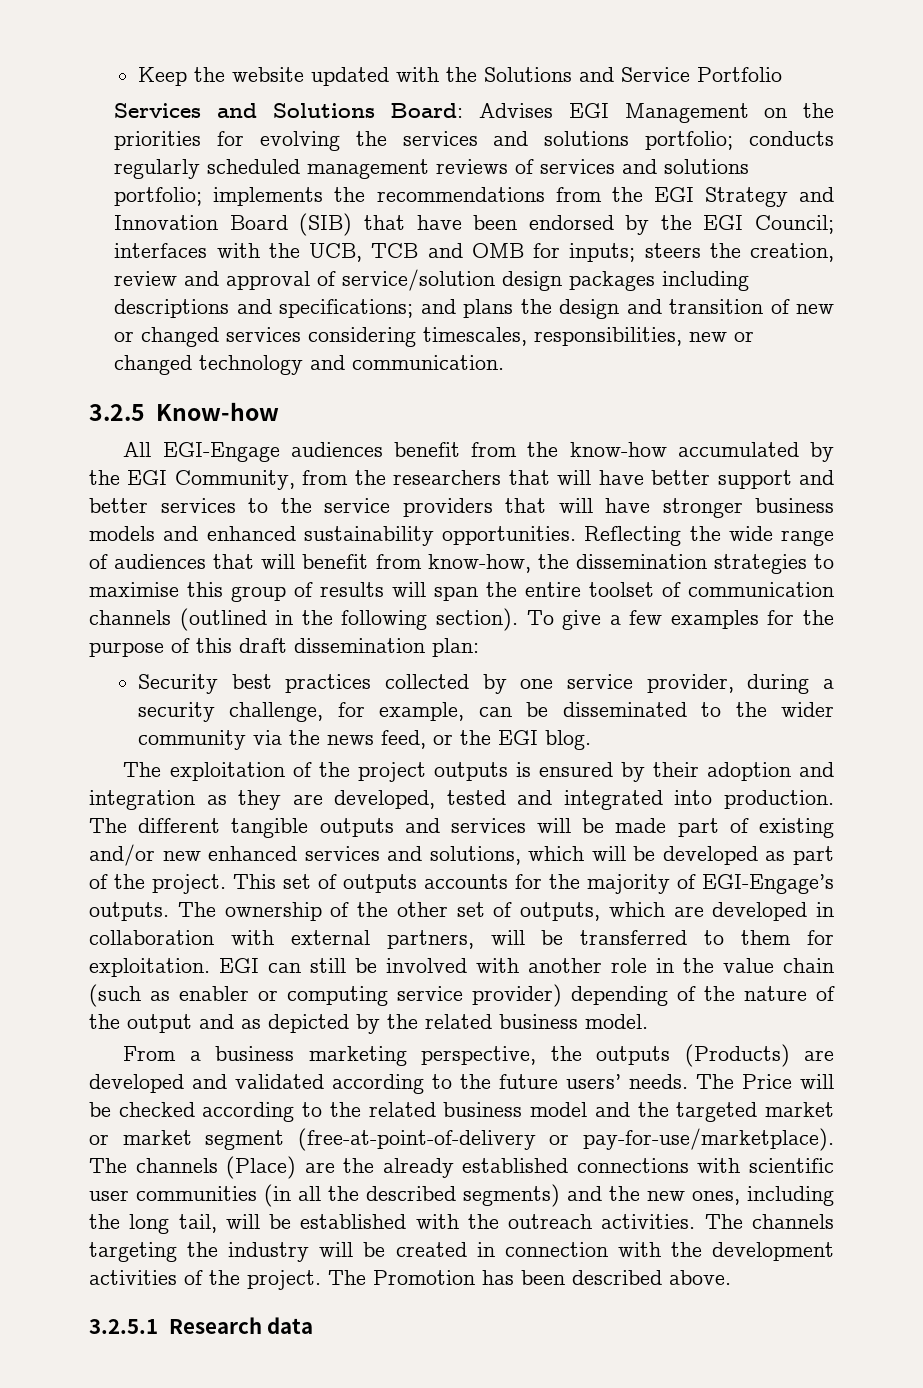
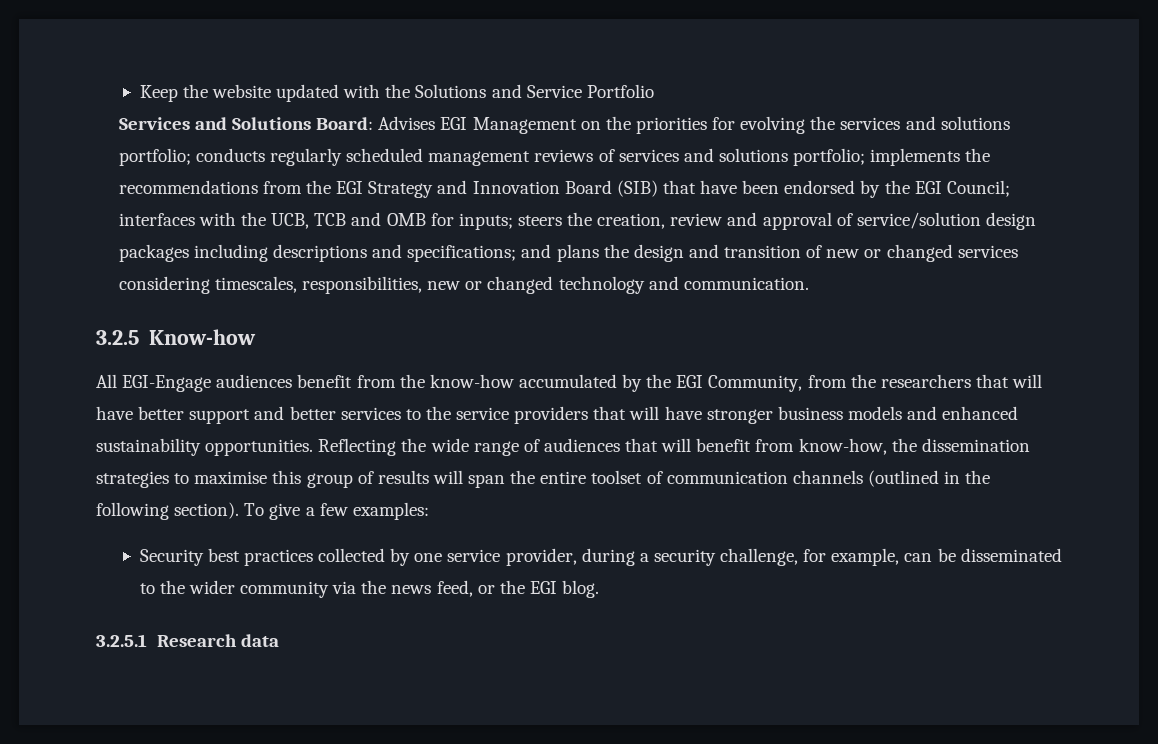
- To give a few examples for the purpose of this draft dissemination plan:
+ To give a few examples:
- The exploitation of the project outputs is ensured by their adoption and integration as they are developed, tested and integrated into production. The different tangible outputs and services will be made part of existing and/or new enhanced services and solutions, which will be developed as part of the project. This set of outputs accounts for the majority of EGI-Engage’s outputs. The ownership of the other set of outputs, which are developed in collaboration with external partners, will be transferred to them for exploitation. EGI can still be involved with another role in the value chain (such as enabler or computing service provider) depending of the nature of the output and as depicted by the related business model.
- From a business marketing perspective, the outputs (Products) are developed and validated according to the future users’ needs. The Price will be checked according to the related business model and the targeted market or market segment (free-at-point-of-delivery or pay-for-use/marketplace). The channels (Place) are the already established connections with scientific user communities (in all the described segments) and the new ones, including the long tail, will be established with the outreach activities. The channels targeting the industry will be created in connection with the development activities of the project. The Promotion has been described above.

